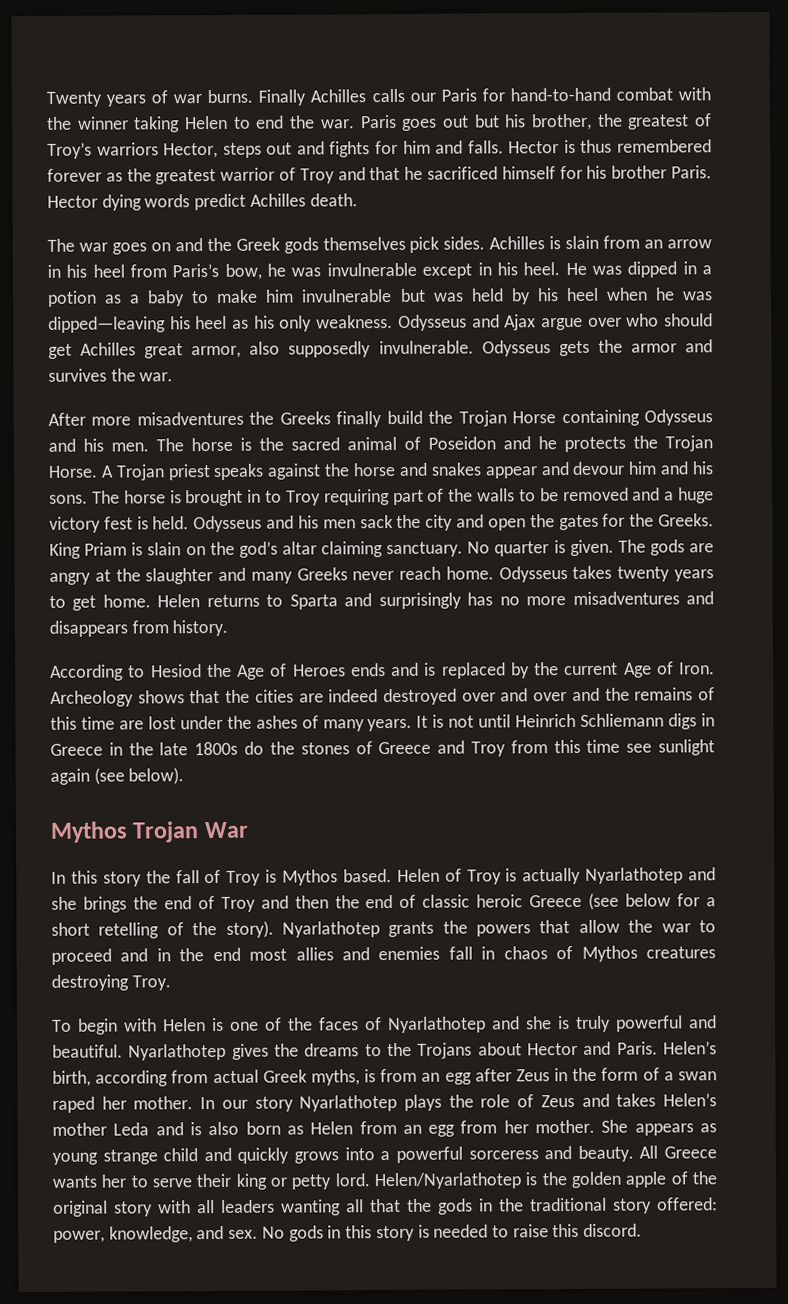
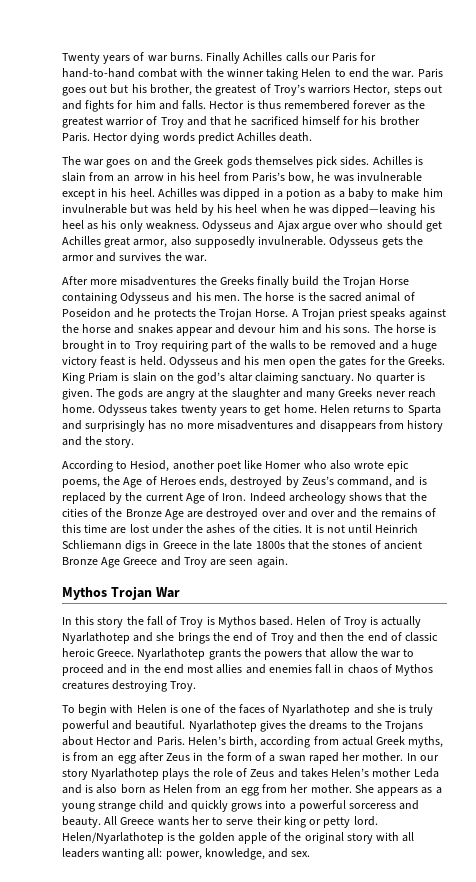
- He was dipped in a potion as a baby to make him invulnerable but was held by his heel when he was dipped—leaving his heel as his only weakness.
+ Achilles was dipped in a potion as a baby to make him invulnerable but was held by his heel when he was dipped—leaving his heel as his only weakness.
- The horse is brought in to Troy requiring part of the walls to be removed and a huge victory fest is held.
+ The horse is brought in to Troy requiring part of the walls to be removed and a huge victory feast is held.
- Odysseus and his men sack the city and open the gates for the Greeks.
+ Odysseus and his men open the gates for the Greeks.
- Helen returns to Sparta and surprisingly has no more misadventures and disappears from history.
- According to Hesiod the Age of Heroes ends and is replaced by the current Age of Iron.
+ Helen returns to Sparta and surprisingly has no more misadventures and disappears from history and the story.
+ According to Hesiod, another poet like Homer who also wrote epic poems, the Age of Heroes ends, destroyed by Zeus’s command, and is replaced by the current Age of Iron.
- Archeology shows that the cities are indeed destroyed over and over and the remains of this time are lost under the ashes of many years.
+ Indeed archeology shows that the cities of the Bronze Age are destroyed over and over and the remains of this time are lost under the ashes of the cities.
- It is not until Heinrich Schliemann digs in Greece in the late 1800s do the stones of Greece and Troy from this time see sunlight again (see below).
+ It is not until Heinrich Schliemann digs in Greece in the late 1800s that the stones of ancient Bronze Age Greece and Troy are seen again.
- Helen of Troy is actually Nyarlathotep and she brings the end of Troy and then the end of classic heroic Greece (see below for a short retelling of the story).
+ Helen of Troy is actually Nyarlathotep and she brings the end of Troy and then the end of classic heroic Greece.
- She appears as young strange child and quickly grows into a powerful sorceress and beauty.
+ She appears as a young strange child and quickly grows into a powerful sorceress and beauty.
- Helen/Nyarlathotep is the golden apple of the original story with all leaders wanting all that the gods in the traditional story offered: power, knowledge, and sex. No gods in this story is needed to raise this discord.
+ Helen/Nyarlathotep is the golden apple of the original story with all leaders wanting all: power, knowledge, and sex.

